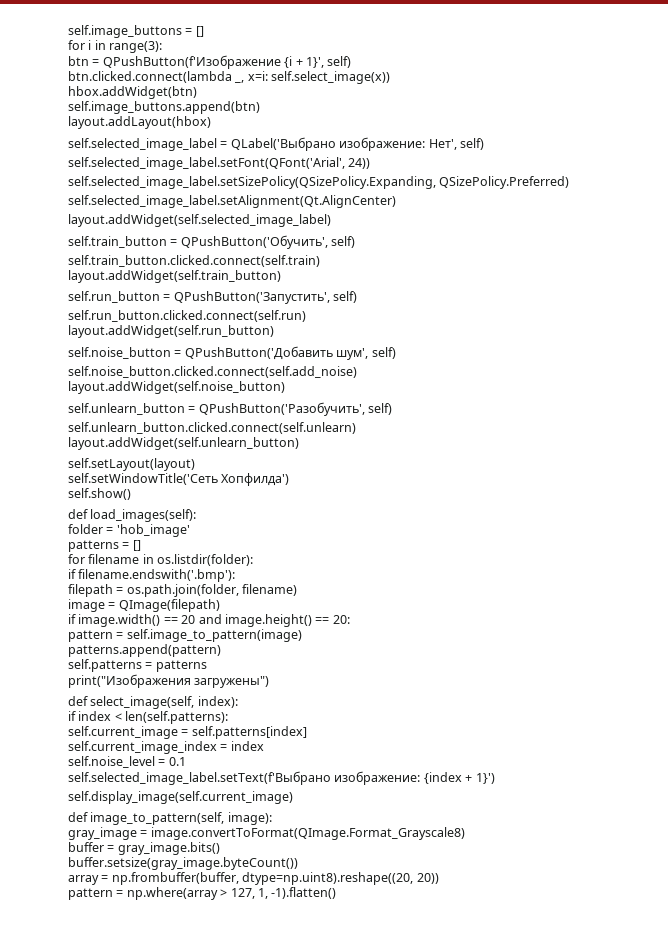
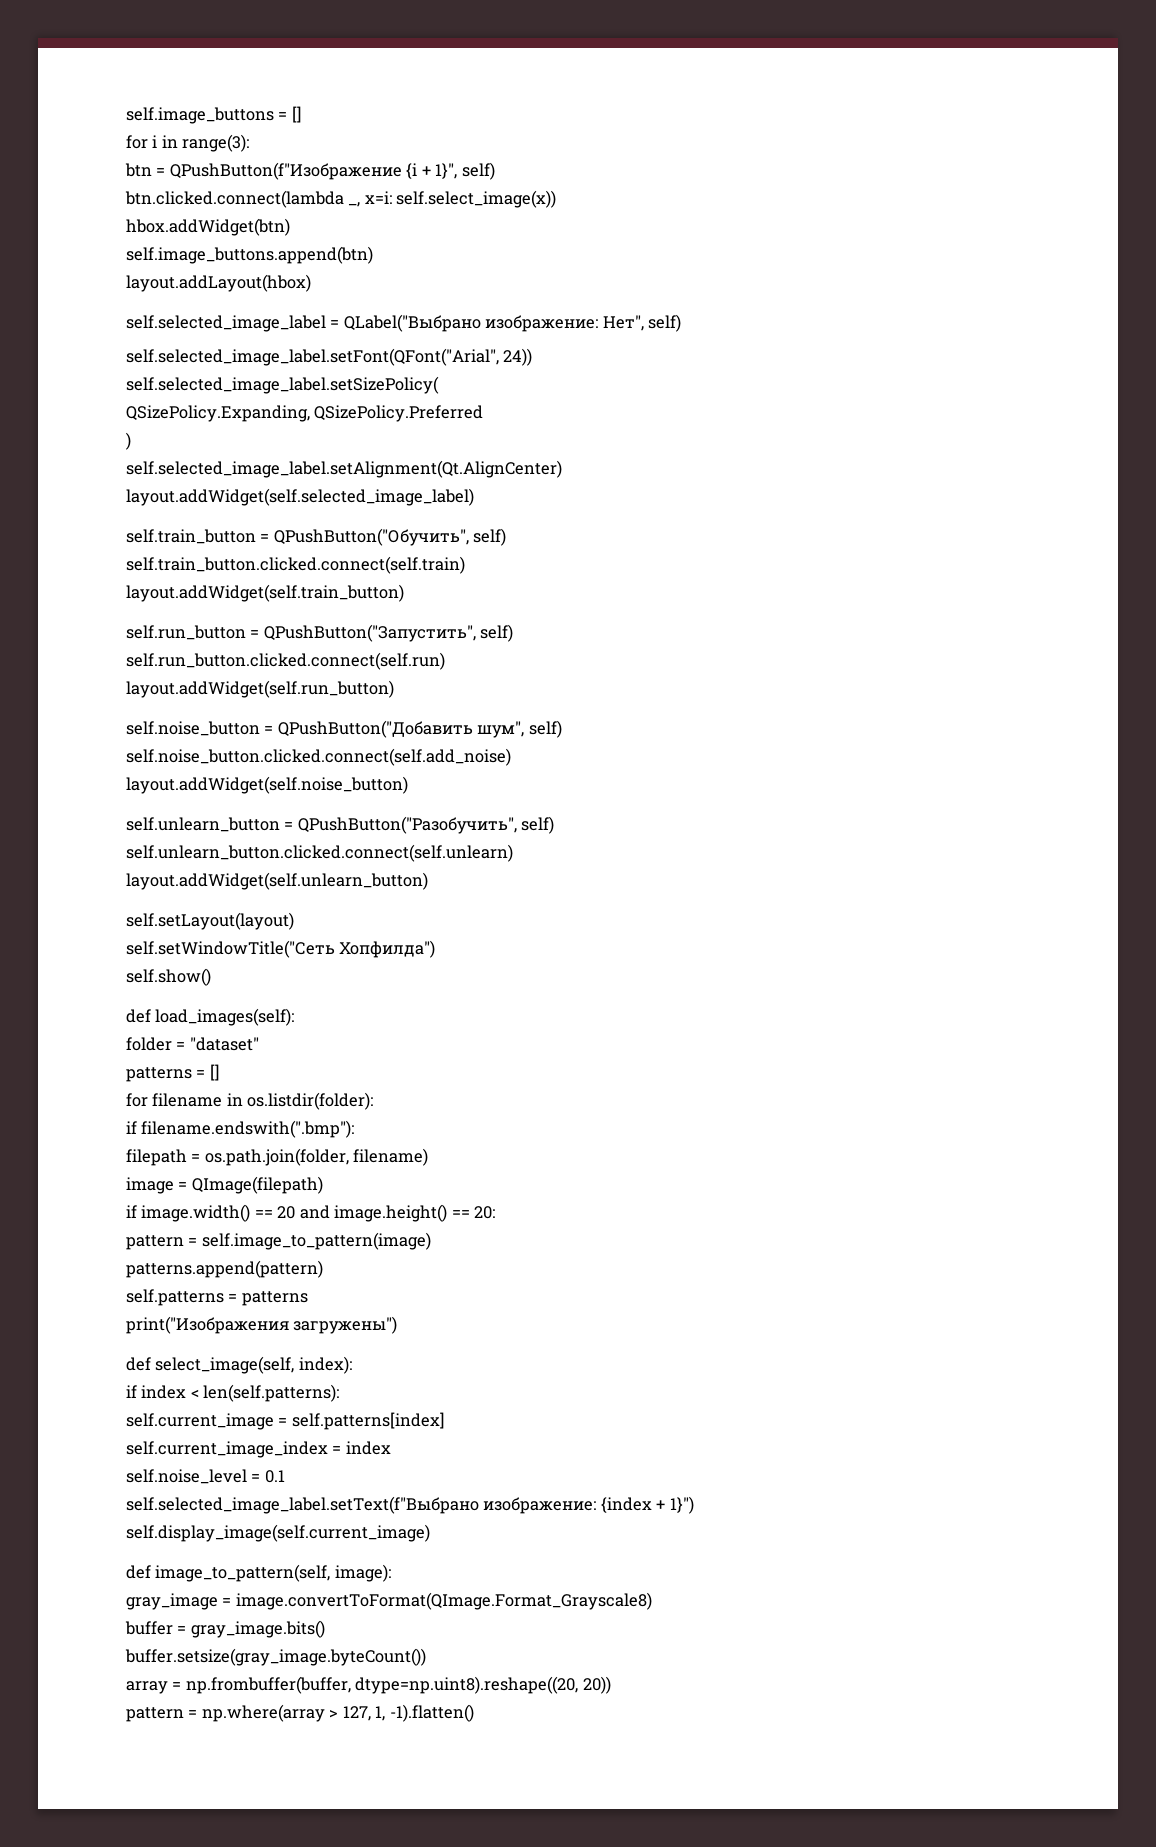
- btn = QPushButton(f'Изображение {i + 1}', self)
+ btn = QPushButton(f"Изображение {i + 1}", self)
- self.selected_image_label = QLabel('Выбрано изображение: Нет', self)
- self.selected_image_label.setFont(QFont('Arial', 24))
+ self.selected_image_label = QLabel("Выбрано изображение: Нет", self)
+ self.selected_image_label.setFont(QFont("Arial", 24))
- self.selected_image_label.setSizePolicy(QSizePolicy.Expanding, QSizePolicy.Preferred)
+ self.selected_image_label.setSizePolicy(
+ QSizePolicy.Expanding, QSizePolicy.Preferred
+ )
- self.train_button = QPushButton('Обучить', self)
+ self.train_button = QPushButton("Обучить", self)
- self.run_button = QPushButton('Запустить', self)
+ self.run_button = QPushButton("Запустить", self)
- self.noise_button = QPushButton('Добавить шум', self)
+ self.noise_button = QPushButton("Добавить шум", self)
- self.unlearn_button = QPushButton('Разобучить', self)
+ self.unlearn_button = QPushButton("Разобучить", self)
- self.setWindowTitle('Сеть Хопфилда')
+ self.setWindowTitle("Сеть Хопфилда")
- folder = 'hob_image'
+ folder = "dataset"
- if filename.endswith('.bmp'):
+ if filename.endswith(".bmp"):
- self.selected_image_label.setText(f'Выбрано изображение: {index + 1}')
+ self.selected_image_label.setText(f"Выбрано изображение: {index + 1}")

